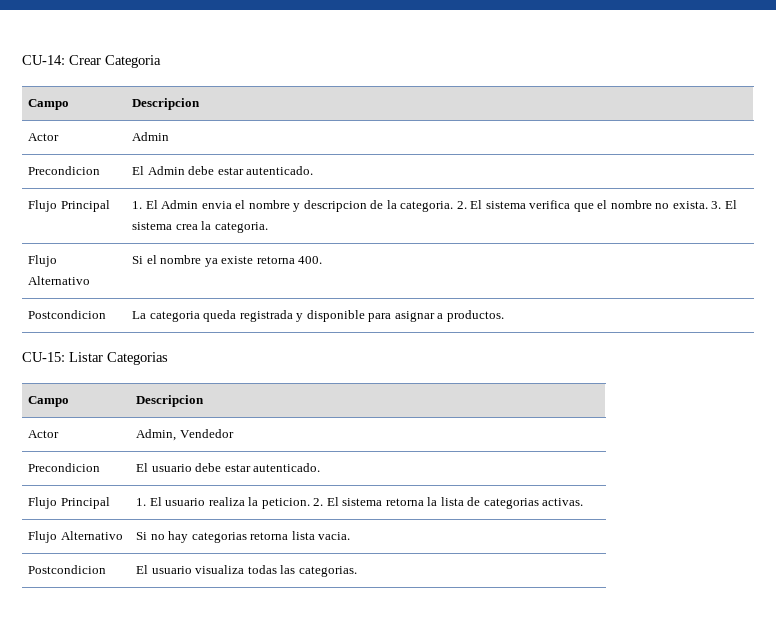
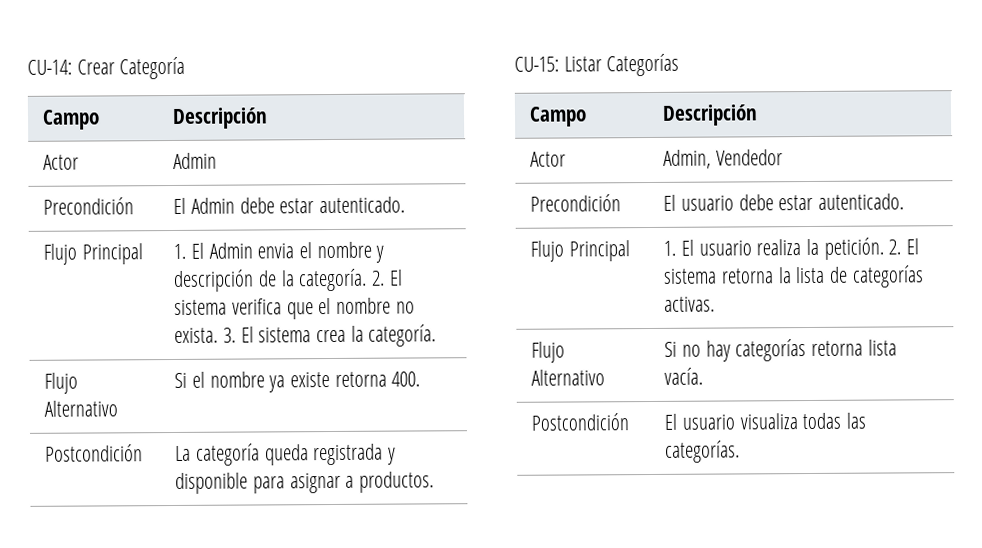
- CU-14: Crear Categoria
- Campo | Descripcion
+ CU-14: Crear Categoría
+ Campo | Descripción
- Precondicion | El Admin debe estar autenticado.
+ Precondición | El Admin debe estar autenticado.
- Flujo Principal | 1. El Admin envia el nombre y descripcion de la categoria. 2. El sistema verifica que el nombre no exista. 3. El sistema crea la categoria.
+ Flujo Principal | 1. El Admin envia el nombre y descripción de la categoría. 2. El sistema verifica que el nombre no exista. 3. El sistema crea la categoría.
- Postcondicion | La categoria queda registrada y disponible para asignar a productos.
+ Postcondición | La categoría queda registrada y disponible para asignar a productos.
- CU-15: Listar Categorias
- Campo | Descripcion
+ CU-15: Listar Categorías
+ Campo | Descripción
- Precondicion | El usuario debe estar autenticado.
+ Precondición | El usuario debe estar autenticado.
- Flujo Principal | 1. El usuario realiza la peticion. 2. El sistema retorna la lista de categorias activas.
+ Flujo Principal | 1. El usuario realiza la petición. 2. El sistema retorna la lista de categorías activas.
- Flujo Alternativo | Si no hay categorias retorna lista vacia.
- Postcondicion | El usuario visualiza todas las categorias.
+ Flujo Alternativo | Si no hay categorías retorna lista vacía.
+ Postcondición | El usuario visualiza todas las categorías.

